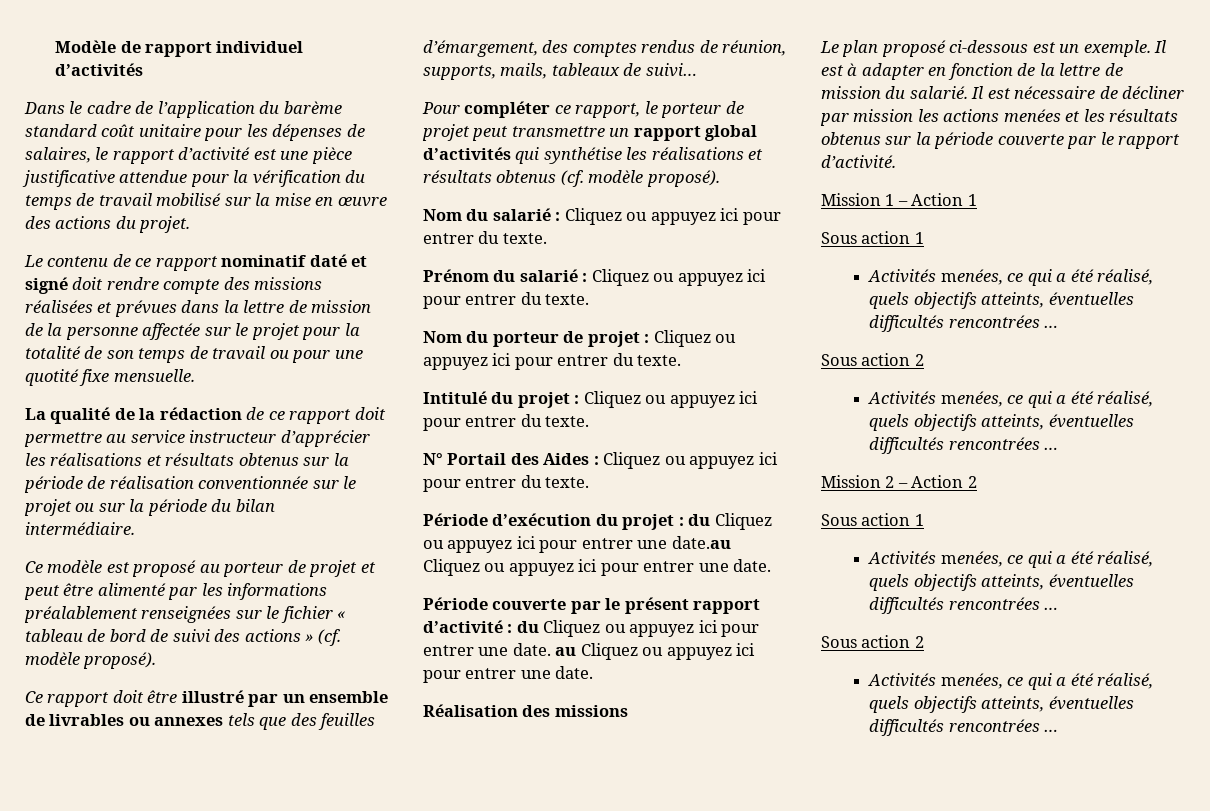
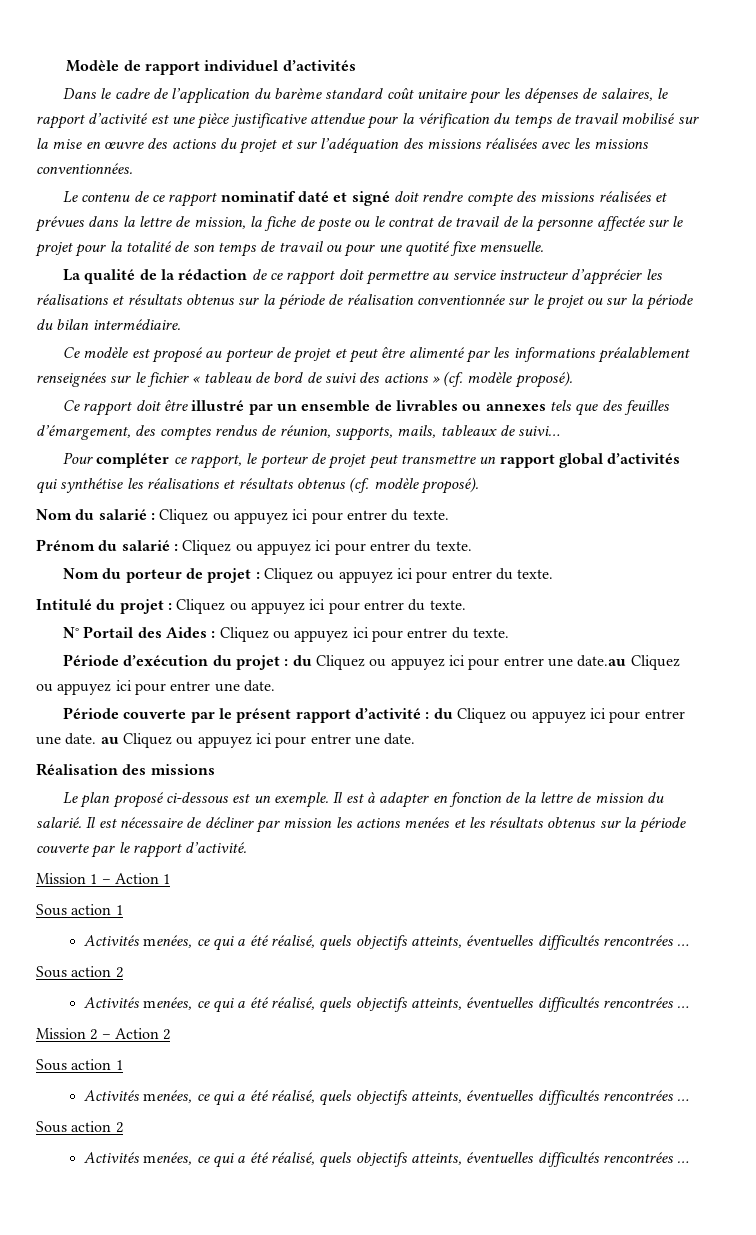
- Dans le cadre de l’application du barème standard coût unitaire pour les dépenses de salaires, le rapport d’activité est une pièce justificative attendue pour la vérification du temps de travail mobilisé sur la mise en œuvre des actions du projet.
+ Dans le cadre de l’application du barème standard coût unitaire pour les dépenses de salaires, le rapport d’activité est une pièce justificative attendue pour la vérification du temps de travail mobilisé sur la mise en œuvre des actions du projet et sur l’adéquation des missions réalisées avec les missions conventionnées.
- Le contenu de ce rapport nominatif daté et signé doit rendre compte des missions réalisées et prévues dans la lettre de mission de la personne affectée sur le projet pour la totalité de son temps de travail ou pour une quotité fixe mensuelle.
+ Le contenu de ce rapport nominatif daté et signé doit rendre compte des missions réalisées et prévues dans la lettre de mission, la fiche de poste ou le contrat de travail de la personne affectée sur le projet pour la totalité de son temps de travail ou pour une quotité fixe mensuelle.

